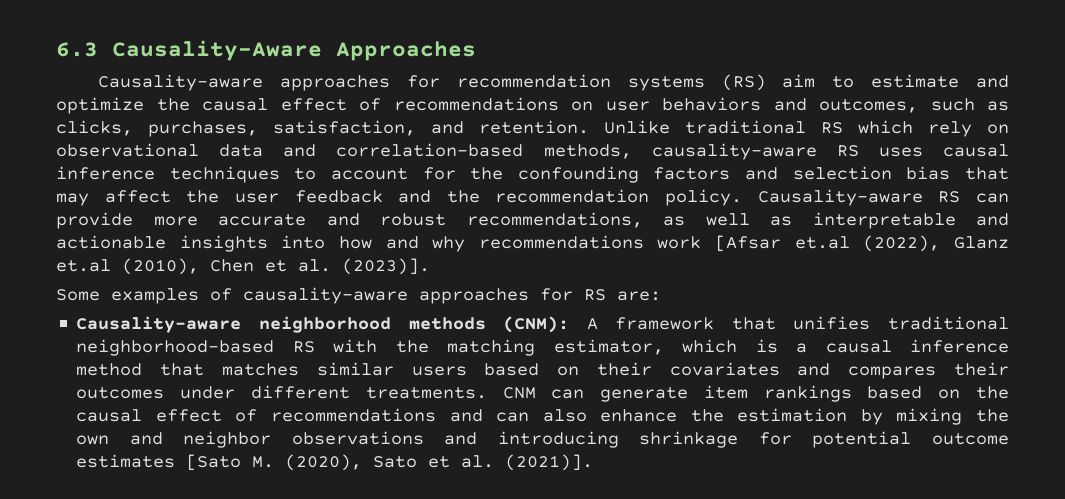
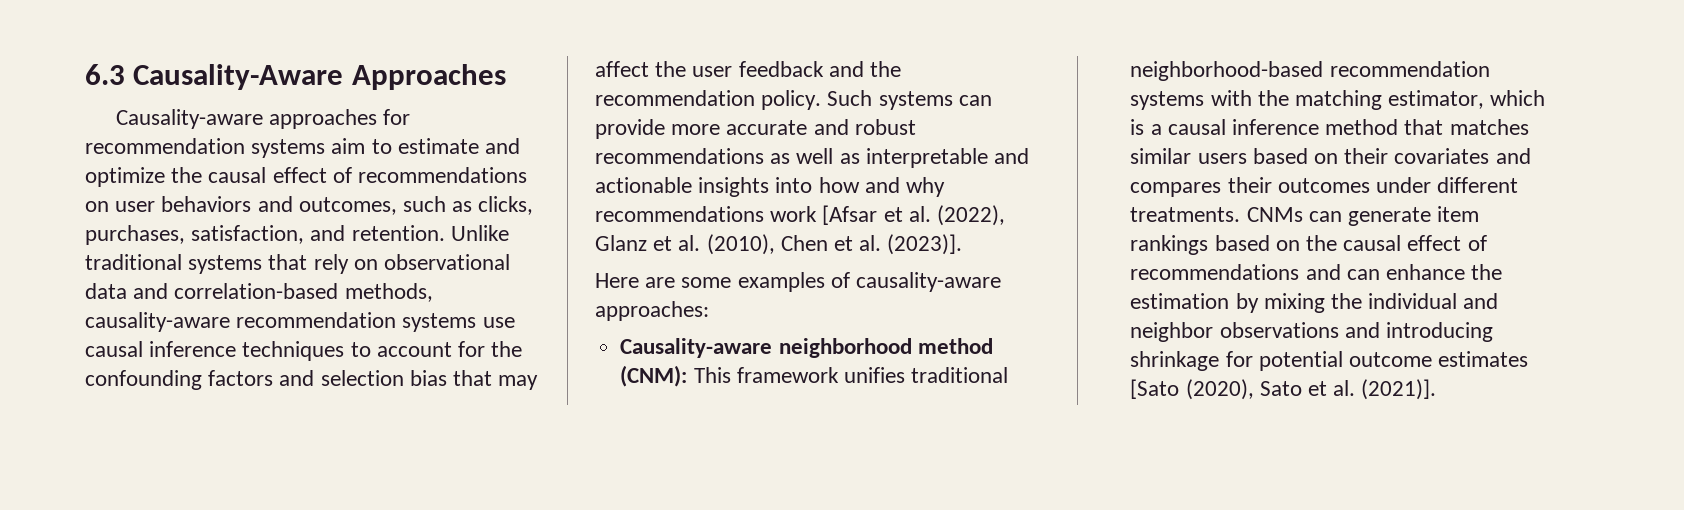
- Causality-aware approaches for recommendation systems (RS) aim to estimate and optimize the causal effect of recommendations on user behaviors and outcomes, such as clicks, purchases, satisfaction, and retention.
+ Causality-aware approaches for recommendation systems aim to estimate and optimize the causal effect of recommendations on user behaviors and outcomes, such as clicks, purchases, satisfaction, and retention.
- Unlike traditional RS which rely on observational data and correlation-based methods, causality-aware RS uses causal inference techniques to account for the confounding factors and selection bias that may affect the user feedback and the recommendation policy.
+ Unlike traditional systems that rely on observational data and correlation-based methods, causality-aware recommendation systems use causal inference techniques to account for the confounding factors and selection bias that may affect the user feedback and the recommendation policy.
- Causality-aware RS can provide more accurate and robust recommendations, as well as interpretable and actionable insights into how and why recommendations work [Afsar et.al (2022), Glanz et.al (2010), Chen et al. (2023)].
+ Such systems can provide more accurate and robust recommendations as well as interpretable and actionable insights into how and why recommendations work [Afsar et al. (2022), Glanz et al. (2010), Chen et al. (2023)].
- Some examples of causality-aware approaches for RS are:
- Causality-aware neighborhood methods (CNM): A framework that unifies traditional neighborhood-based RS with the matching estimator, which is a causal inference method that matches similar users based on their covariates and compares their outcomes under different treatments.
+ Here are some examples of causality-aware approaches:
+ Causality-aware neighborhood method (CNM): This framework unifies traditional neighborhood-based recommendation systems with the matching estimator, which is a causal inference method that matches similar users based on their covariates and compares their outcomes under different treatments.
- CNM can generate item rankings based on the causal effect of recommendations and can also enhance the estimation by mixing the own and neighbor observations and introducing shrinkage for potential outcome estimates [Sato M. (2020), Sato et al. (2021)].
+ CNMs can generate item rankings based on the causal effect of recommendations and can enhance the estimation by mixing the individual and neighbor observations and introducing shrinkage for potential outcome estimates [Sato (2020), Sato et al. (2021)].

